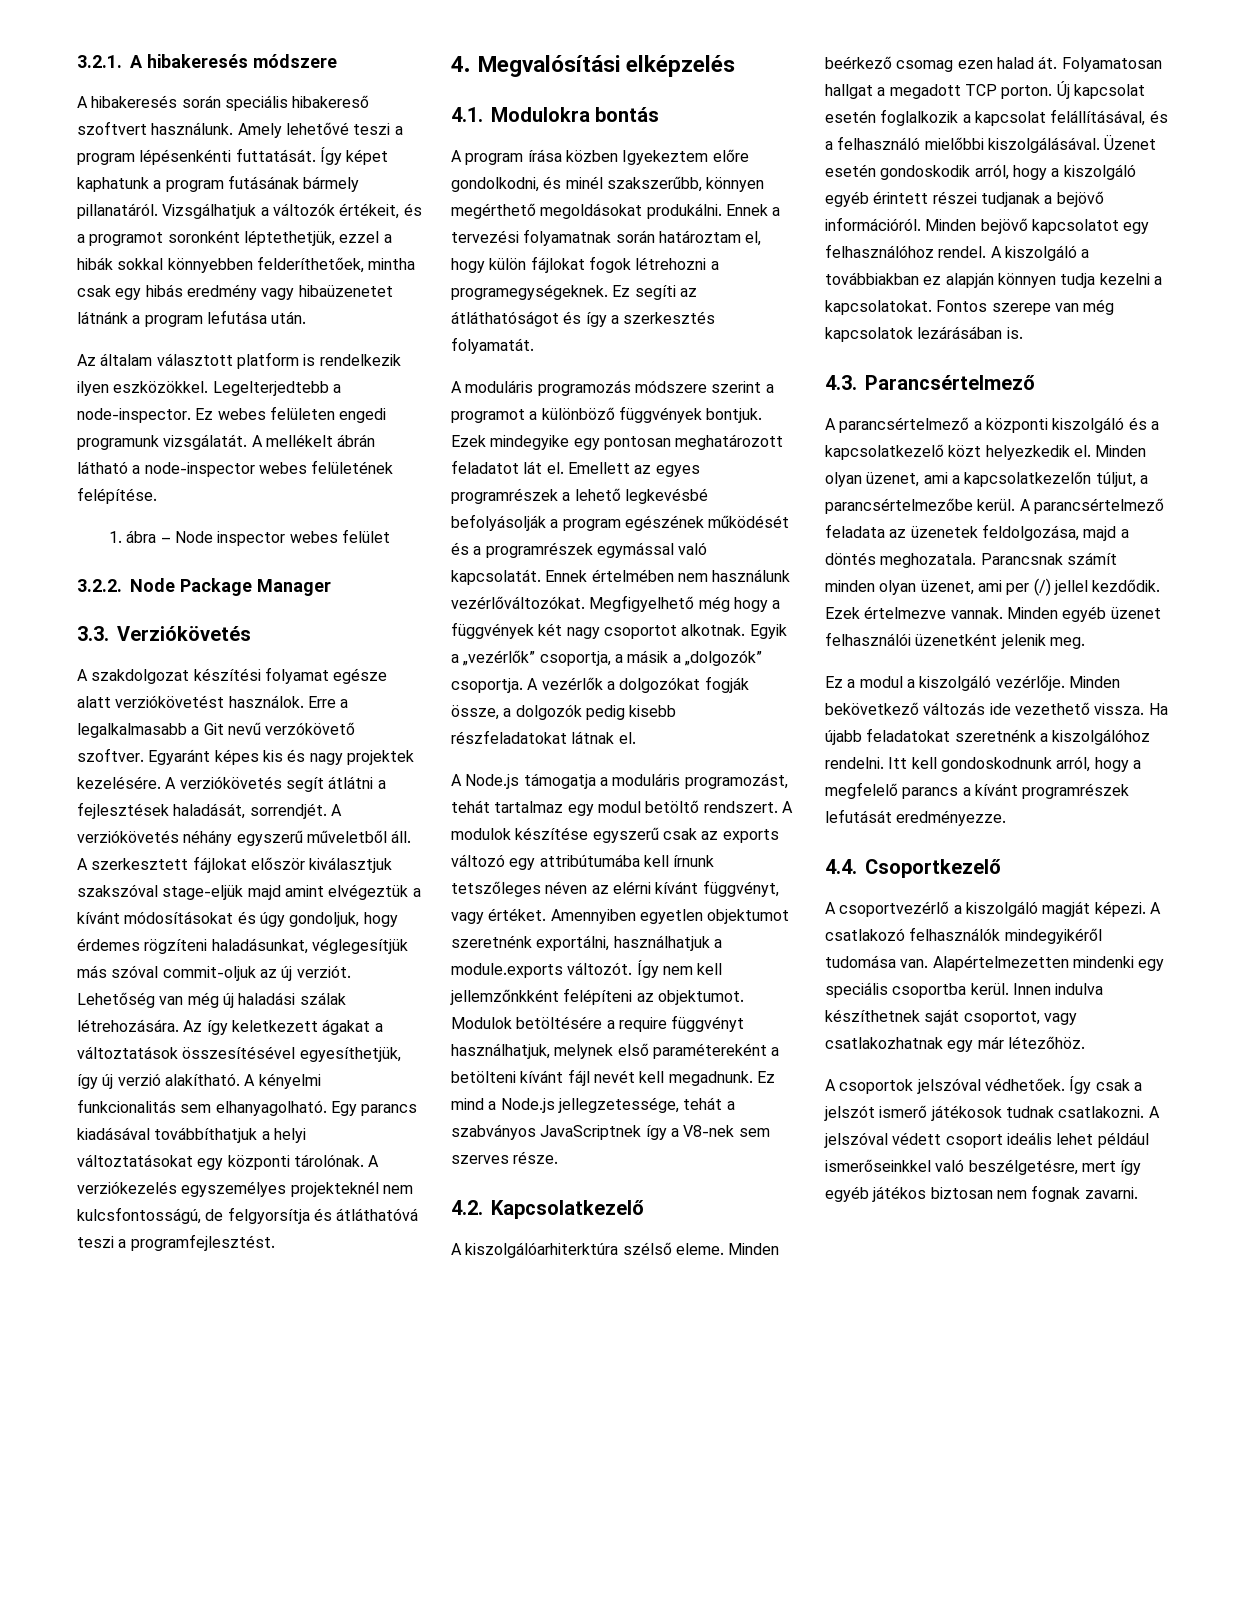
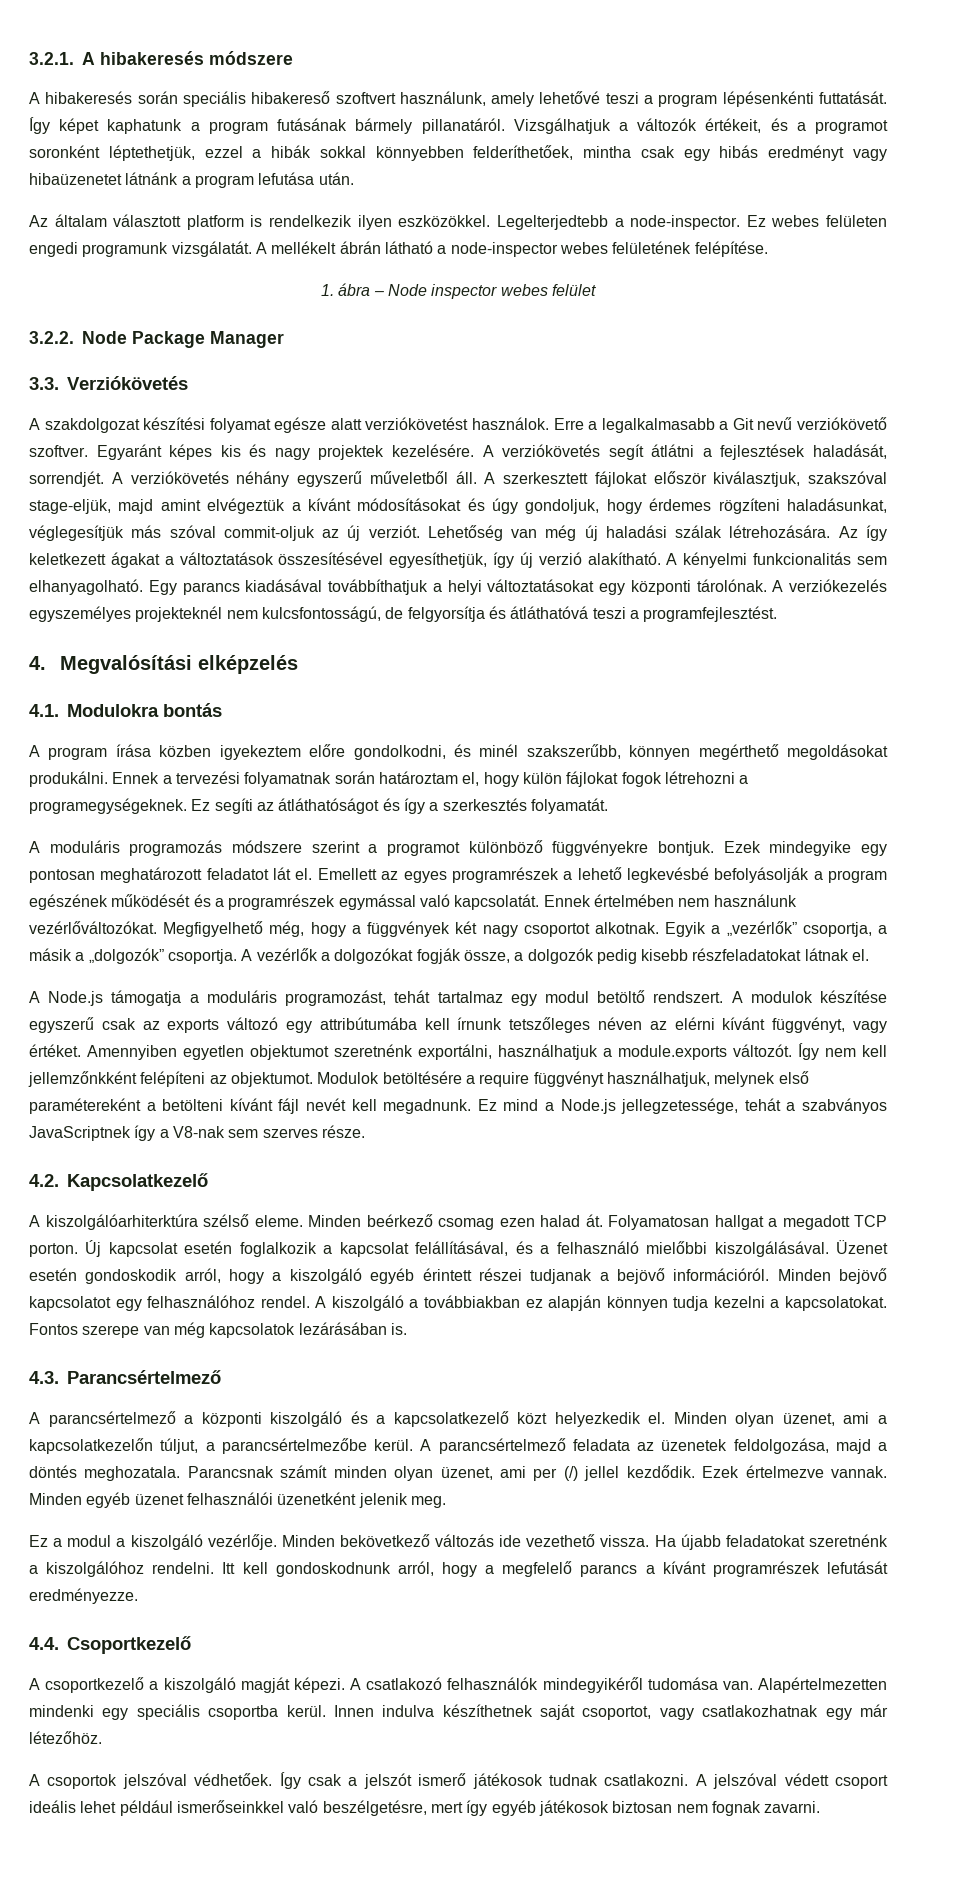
- A hibakeresés során speciális hibakereső szoftvert használunk. Amely lehetővé teszi a program lépésenkénti futtatását.
+ A hibakeresés során speciális hibakereső szoftvert használunk, amely lehetővé teszi a program lépésenkénti futtatását.
- Vizsgálhatjuk a változók értékeit, és a programot soronként léptethetjük, ezzel a hibák sokkal könnyebben felderíthetőek, mintha csak egy hibás eredmény vagy hibaüzenetet látnánk a program lefutása után.
+ Vizsgálhatjuk a változók értékeit, és a programot soronként léptethetjük, ezzel a hibák sokkal könnyebben felderíthetőek, mintha csak egy hibás eredményt vagy hibaüzenetet látnánk a program lefutása után.
- Erre a legalkalmasabb a Git nevű verzókövető szoftver.
+ Erre a legalkalmasabb a Git nevű verziókövető szoftver.
- A szerkesztett fájlokat először kiválasztjuk szakszóval stage-eljük majd amint elvégeztük a kívánt módosításokat és úgy gondoljuk, hogy érdemes rögzíteni haladásunkat, véglegesítjük más szóval commit-oljuk az új verziót.
+ A szerkesztett fájlokat először kiválasztjuk, szakszóval stage-eljük, majd amint elvégeztük a kívánt módosításokat és úgy gondoljuk, hogy érdemes rögzíteni haladásunkat, véglegesítjük más szóval commit-oljuk az új verziót.
- A program írása közben Igyekeztem előre gondolkodni, és minél szakszerűbb, könnyen megérthető megoldásokat produkálni.
+ A program írása közben igyekeztem előre gondolkodni, és minél szakszerűbb, könnyen megérthető megoldásokat produkálni.
- A moduláris programozás módszere szerint a programot a különböző függvények bontjuk.
+ A moduláris programozás módszere szerint a programot különböző függvényekre bontjuk.
- Megfigyelhető még hogy a függvények két nagy csoportot alkotnak.
+ Megfigyelhető még, hogy a függvények két nagy csoportot alkotnak.
- Ez mind a Node.js jellegzetessége, tehát a szabványos JavaScriptnek így a V8-nek sem szerves része.
+ Ez mind a Node.js jellegzetessége, tehát a szabványos JavaScriptnek így a V8-nak sem szerves része.
- A csoportvezérlő a kiszolgáló magját képezi.
+ A csoportkezelő a kiszolgáló magját képezi.
- A jelszóval védett csoport ideális lehet például ismerőseinkkel való beszélgetésre, mert így egyéb játékos biztosan nem fognak zavarni.
+ A jelszóval védett csoport ideális lehet például ismerőseinkkel való beszélgetésre, mert így egyéb játékosok biztosan nem fognak zavarni.

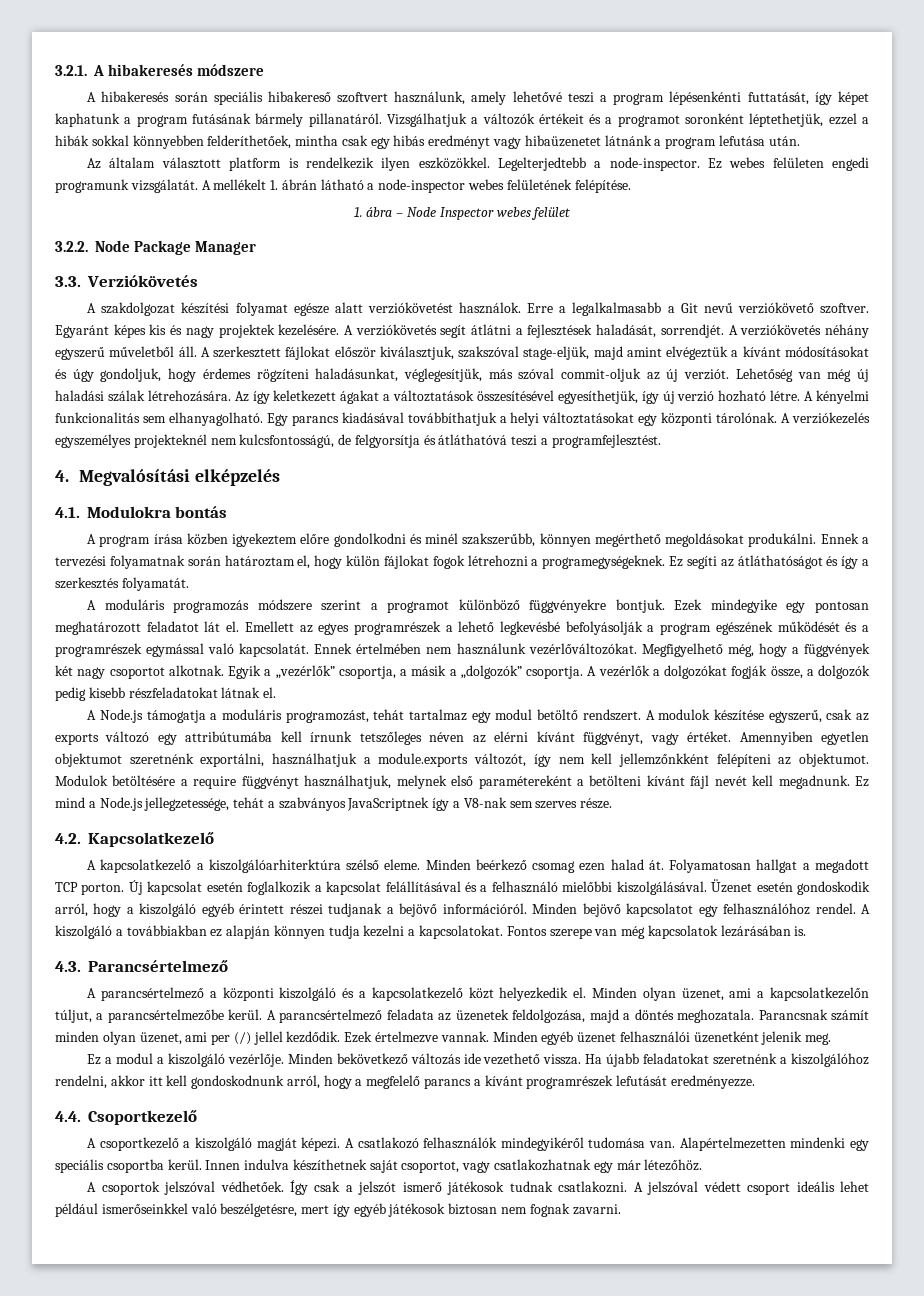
- A hibakeresés során speciális hibakereső szoftvert használunk, amely lehetővé teszi a program lépésenkénti futtatását. Így képet kaphatunk a program futásának bármely pillanatáról.
+ A hibakeresés során speciális hibakereső szoftvert használunk, amely lehetővé teszi a program lépésenkénti futtatását, így képet kaphatunk a program futásának bármely pillanatáról.
- Vizsgálhatjuk a változók értékeit, és a programot soronként léptethetjük, ezzel a hibák sokkal könnyebben felderíthetőek, mintha csak egy hibás eredményt vagy hibaüzenetet látnánk a program lefutása után.
+ Vizsgálhatjuk a változók értékeit és a programot soronként léptethetjük, ezzel a hibák sokkal könnyebben felderíthetőek, mintha csak egy hibás eredményt vagy hibaüzenetet látnánk a program lefutása után.
- A mellékelt ábrán látható a node-inspector webes felületének felépítése.
+ A mellékelt 1. ábrán látható a node-inspector webes felületének felépítése.
- 1. ábra – Node inspector webes felület
+ 1. ábra – Node Inspector webes felület
- A szerkesztett fájlokat először kiválasztjuk, szakszóval stage-eljük, majd amint elvégeztük a kívánt módosításokat és úgy gondoljuk, hogy érdemes rögzíteni haladásunkat, véglegesítjük más szóval commit-oljuk az új verziót.
+ A szerkesztett fájlokat először kiválasztjuk, szakszóval stage-eljük, majd amint elvégeztük a kívánt módosításokat és úgy gondoljuk, hogy érdemes rögzíteni haladásunkat, véglegesítjük, más szóval commit-oljuk az új verziót.
- Az így keletkezett ágakat a változtatások összesítésével egyesíthetjük, így új verzió alakítható.
+ Az így keletkezett ágakat a változtatások összesítésével egyesíthetjük, így új verzió hozható létre.
- A program írása közben igyekeztem előre gondolkodni, és minél szakszerűbb, könnyen megérthető megoldásokat produkálni.
+ A program írása közben igyekeztem előre gondolkodni és minél szakszerűbb, könnyen megérthető megoldásokat produkálni.
- A modulok készítése egyszerű csak az exports változó egy attribútumába kell írnunk tetszőleges néven az elérni kívánt függvényt, vagy értéket.
+ A modulok készítése egyszerű, csak az exports változó egy attribútumába kell írnunk tetszőleges néven az elérni kívánt függvényt, vagy értéket.
- Amennyiben egyetlen objektumot szeretnénk exportálni, használhatjuk a module.exports változót. Így nem kell jellemzőnkként felépíteni az objektumot.
+ Amennyiben egyetlen objektumot szeretnénk exportálni, használhatjuk a module.exports változót, így nem kell jellemzőnkként felépíteni az objektumot.
- A kiszolgálóarhiterktúra szélső eleme.
+ A kapcsolatkezelő a kiszolgálóarhiterktúra szélső eleme.
- Új kapcsolat esetén foglalkozik a kapcsolat felállításával, és a felhasználó mielőbbi kiszolgálásával.
+ Új kapcsolat esetén foglalkozik a kapcsolat felállításával és a felhasználó mielőbbi kiszolgálásával.
- Ha újabb feladatokat szeretnénk a kiszolgálóhoz rendelni. Itt kell gondoskodnunk arról, hogy a megfelelő parancs a kívánt programrészek lefutását eredményezze.
+ Ha újabb feladatokat szeretnénk a kiszolgálóhoz rendelni, akkor itt kell gondoskodnunk arról, hogy a megfelelő parancs a kívánt programrészek lefutását eredményezze.

